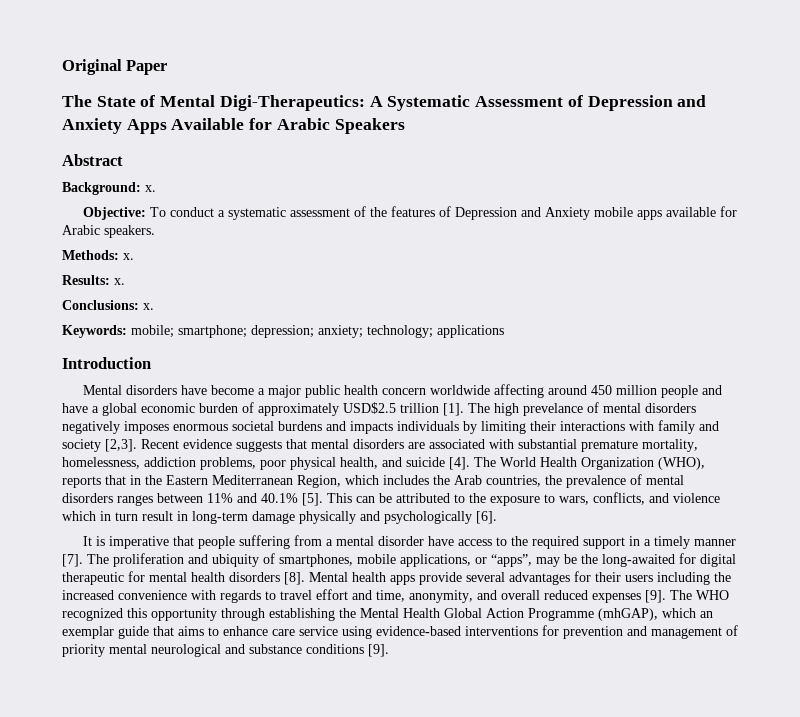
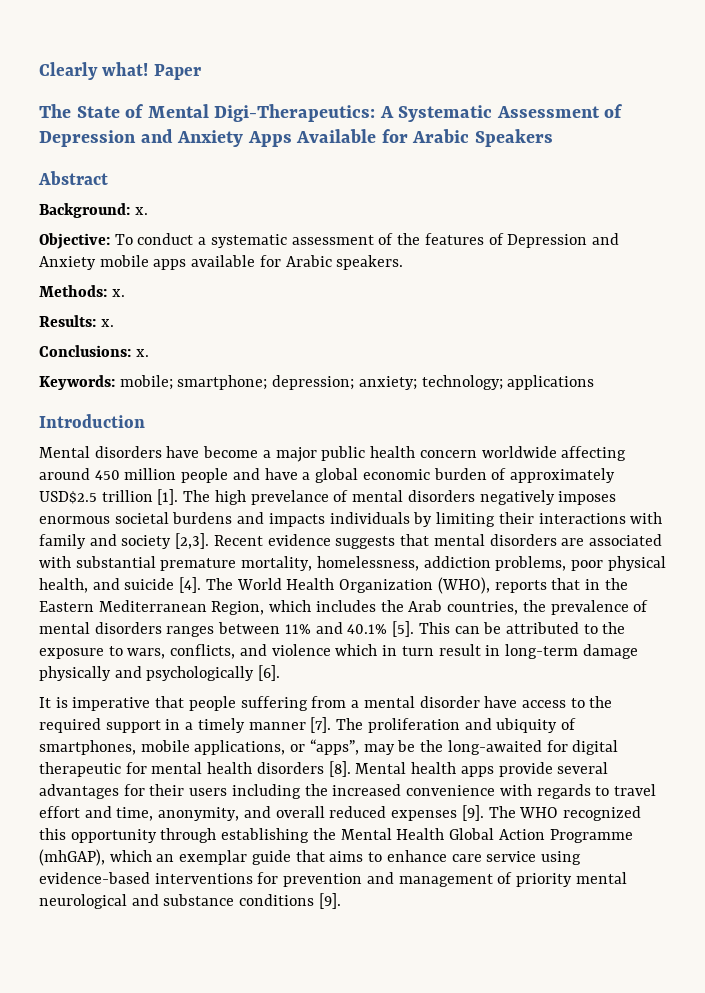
- Original Paper
+ Clearly what! Paper

